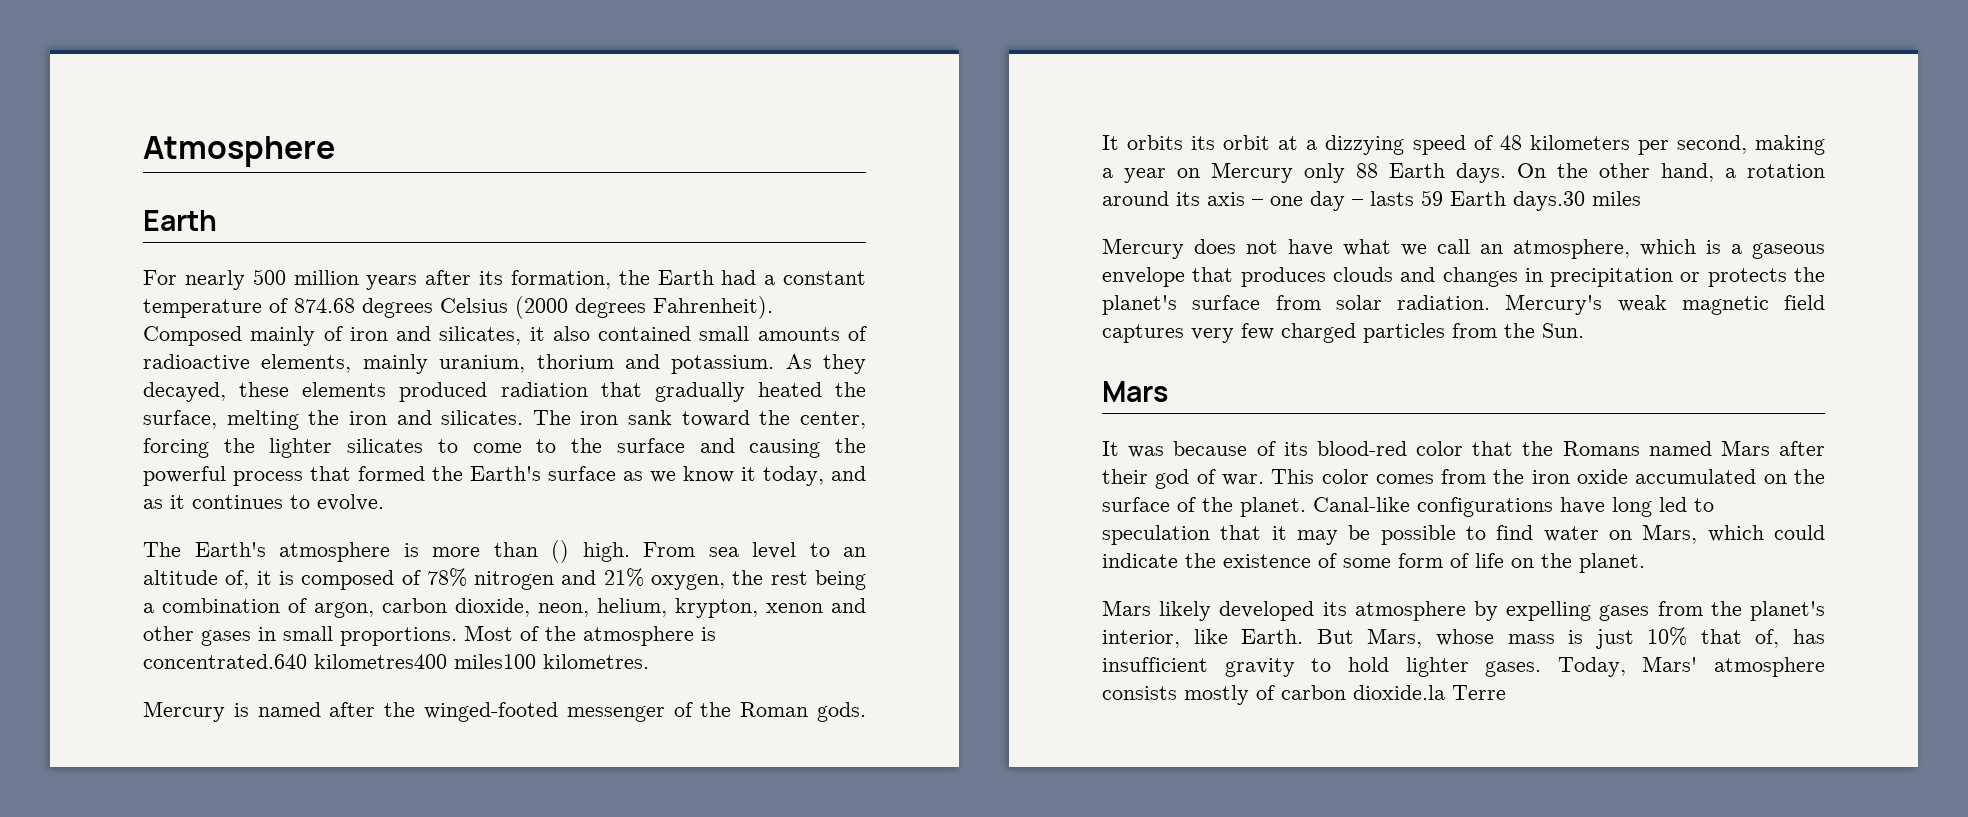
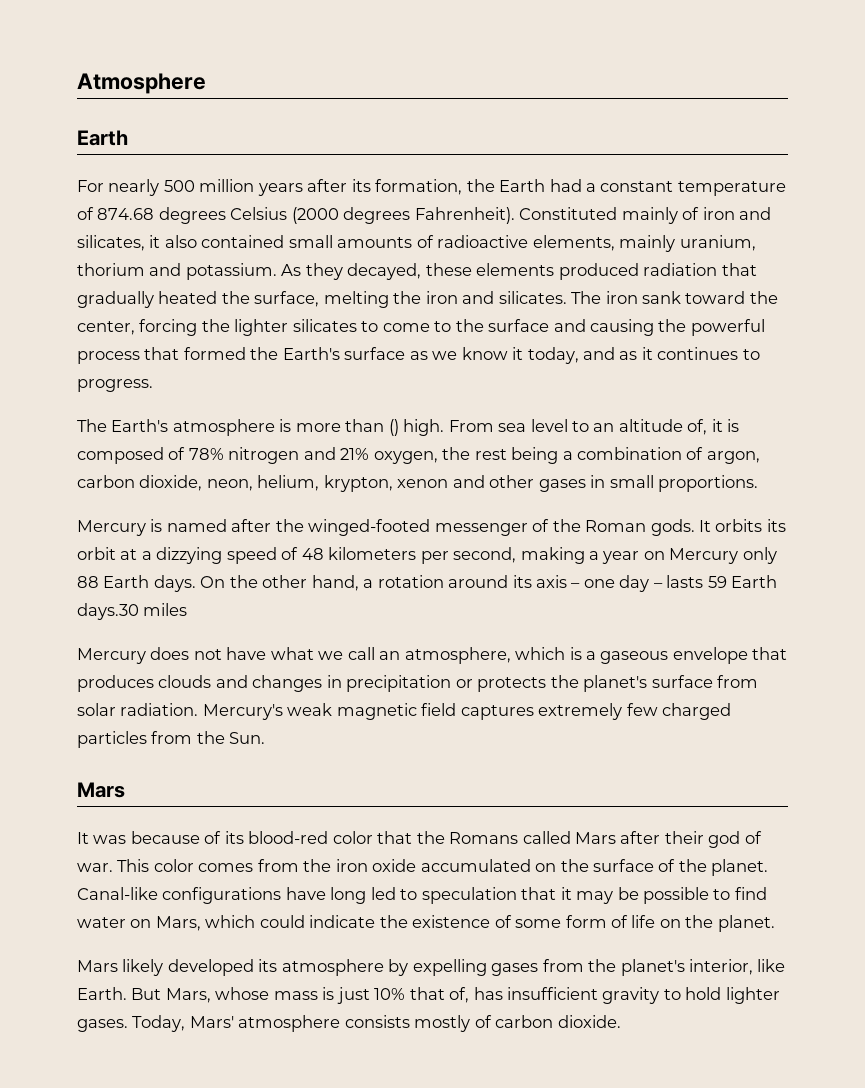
- Composed mainly of iron and silicates, it also contained small amounts of radioactive elements, mainly uranium, thorium and potassium.
+ Constituted mainly of iron and silicates, it also contained small amounts of radioactive elements, mainly uranium, thorium and potassium.
- The iron sank toward the center, forcing the lighter silicates to come to the surface and causing the powerful process that formed the Earth's surface as we know it today, and as it continues to evolve.
+ The iron sank toward the center, forcing the lighter silicates to come to the surface and causing the powerful process that formed the Earth's surface as we know it today, and as it continues to progress.
- Most of the atmosphere is concentrated.640 kilometres400 miles100 kilometres.
- Mercury's weak magnetic field captures very few charged particles from the Sun.
+ Mercury's weak magnetic field captures extremely few charged particles from the Sun.
- It was because of its blood-red color that the Romans named Mars after their god of war.
+ It was because of its blood-red color that the Romans called Mars after their god of war.
- Today, Mars' atmosphere consists mostly of carbon dioxide.la Terre
+ Today, Mars' atmosphere consists mostly of carbon dioxide.

